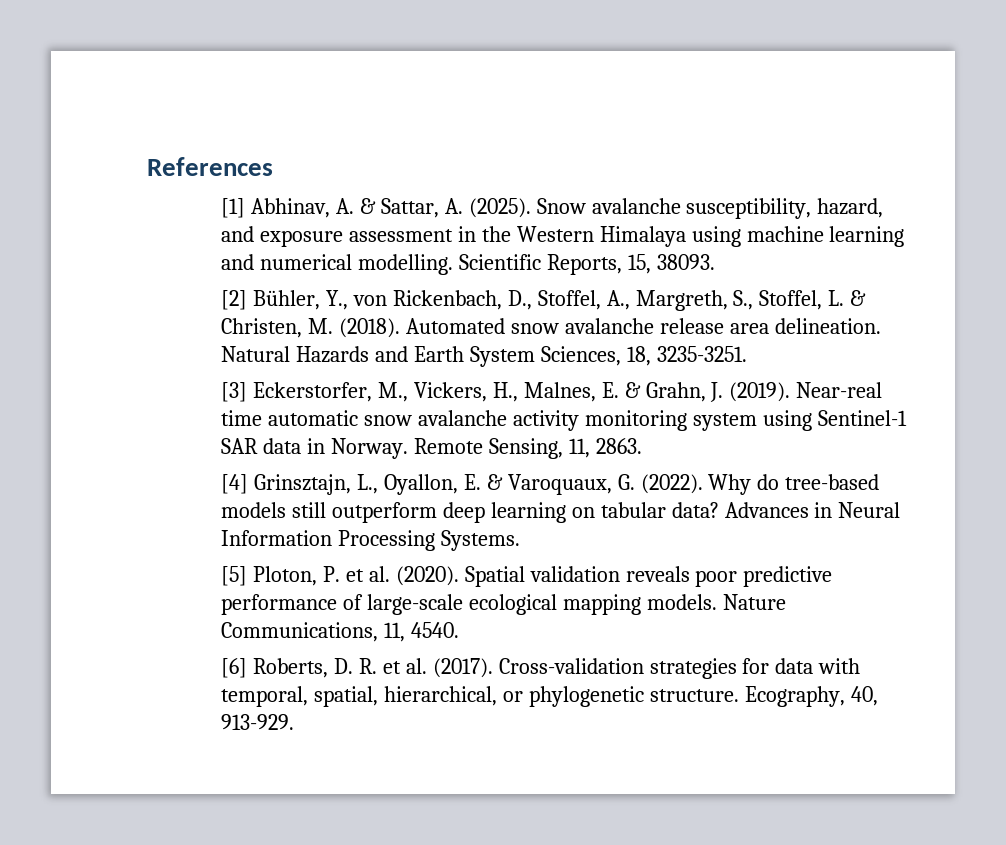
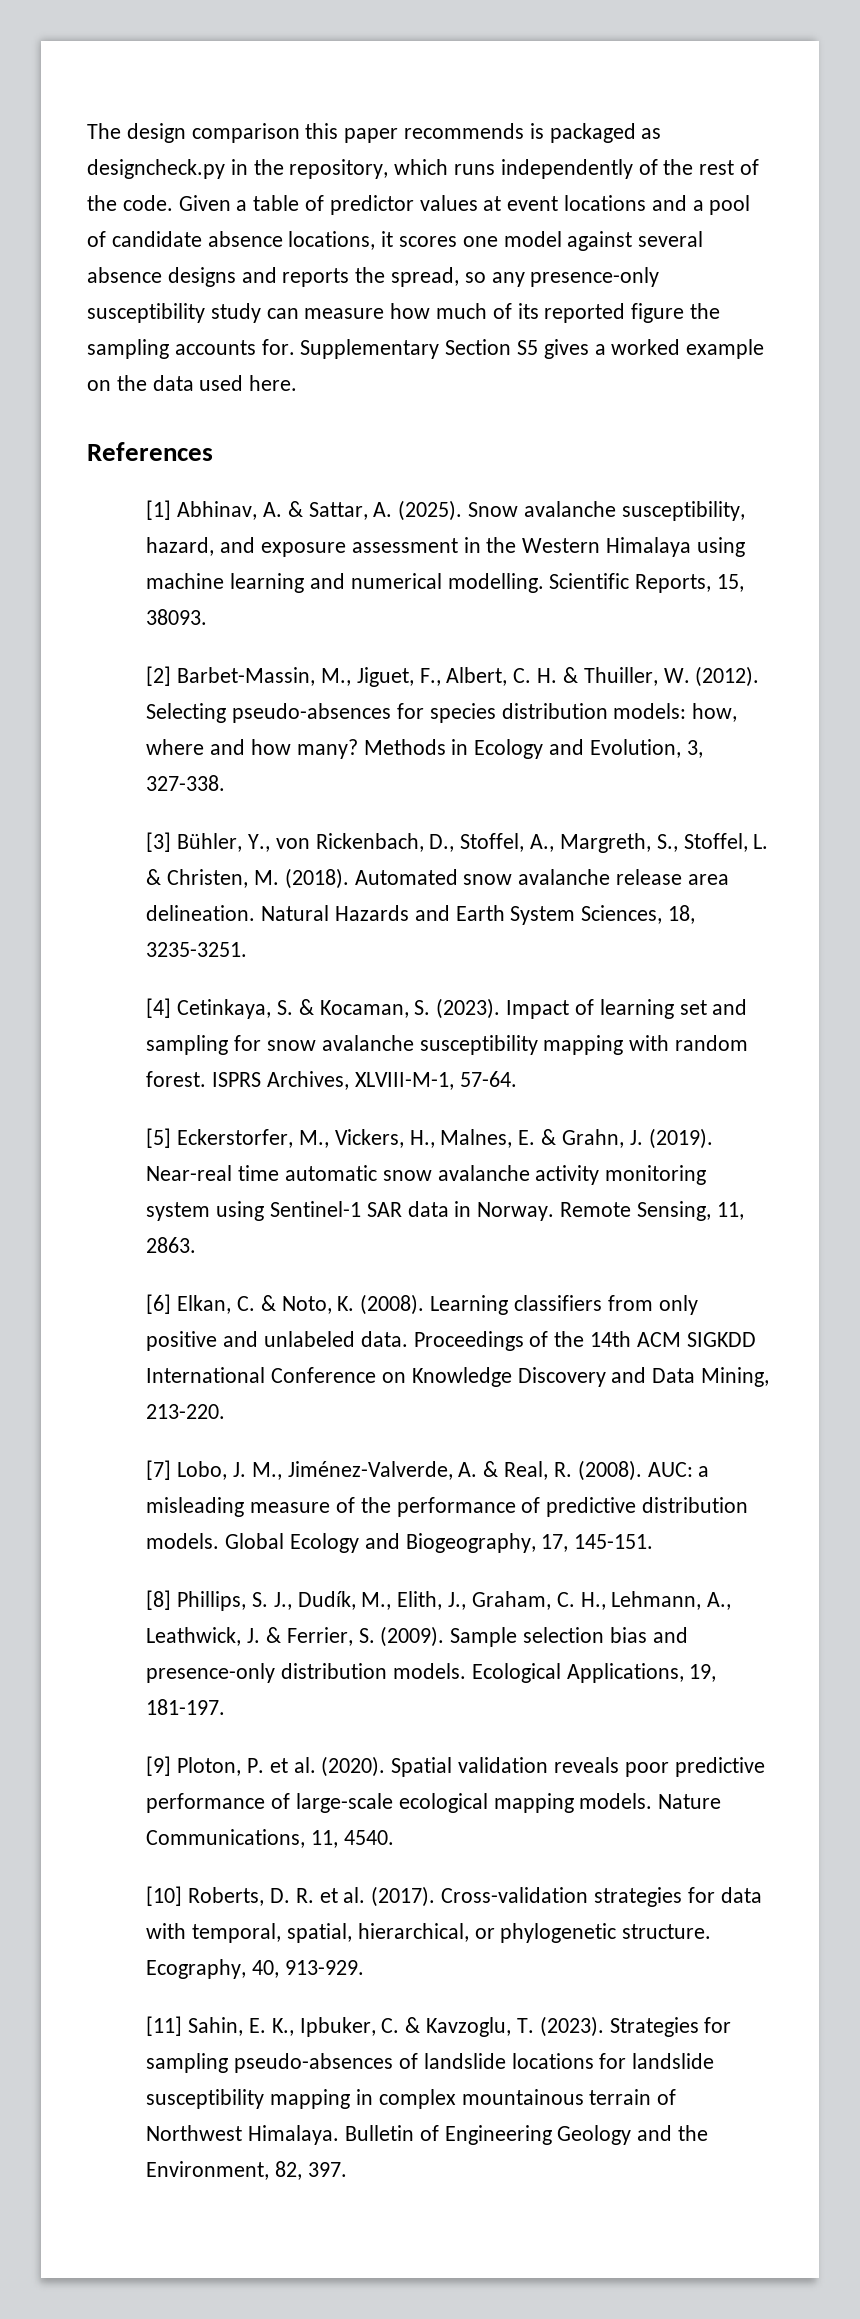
+ The design comparison this paper recommends is packaged as designcheck.py in the repository, which runs independently of the rest of the code. Given a table of predictor values at event locations and a pool of candidate absence locations, it scores one model against several absence designs and reports the spread, so any presence-only susceptibility study can measure how much of its reported figure the sampling accounts for. Supplementary Section S5 gives a worked example on the data used here.
- [2] Bühler, Y., von Rickenbach, D., Stoffel, A., Margreth, S., Stoffel, L. & Christen, M. (2018).
+ [2] Barbet-Massin, M., Jiguet, F., Albert, C. H. & Thuiller, W. (2012). Selecting pseudo-absences for species distribution models: how, where and how many? Methods in Ecology and Evolution, 3, 327-338.
+ [3] Bühler, Y., von Rickenbach, D., Stoffel, A., Margreth, S., Stoffel, L. & Christen, M. (2018).
- [3] Eckerstorfer, M., Vickers, H., Malnes, E. & Grahn, J. (2019).
+ [4] Cetinkaya, S. & Kocaman, S. (2023). Impact of learning set and sampling for snow avalanche susceptibility mapping with random forest. ISPRS Archives, XLVIII-M-1, 57-64.
+ [5] Eckerstorfer, M., Vickers, H., Malnes, E. & Grahn, J. (2019).
- [4] Grinsztajn, L., Oyallon, E. & Varoquaux, G. (2022). Why do tree-based models still outperform deep learning on tabular data? Advances in Neural Information Processing Systems.
- [5] Ploton, P. et al. (2020).
+ [6] Elkan, C. & Noto, K. (2008). Learning classifiers from only positive and unlabeled data. Proceedings of the 14th ACM SIGKDD International Conference on Knowledge Discovery and Data Mining, 213-220.
+ [7] Lobo, J. M., Jiménez-Valverde, A. & Real, R. (2008). AUC: a misleading measure of the performance of predictive distribution models. Global Ecology and Biogeography, 17, 145-151.
+ [8] Phillips, S. J., Dudík, M., Elith, J., Graham, C. H., Lehmann, A., Leathwick, J. & Ferrier, S. (2009). Sample selection bias and presence-only distribution models. Ecological Applications, 19, 181-197.
+ [9] Ploton, P. et al. (2020).
- [6] Roberts, D. R. et al. (2017).
+ [10] Roberts, D. R. et al. (2017).
+ [11] Sahin, E. K., Ipbuker, C. & Kavzoglu, T. (2023). Strategies for sampling pseudo-absences of landslide locations for landslide susceptibility mapping in complex mountainous terrain of Northwest Himalaya. Bulletin of Engineering Geology and the Environment, 82, 397.

